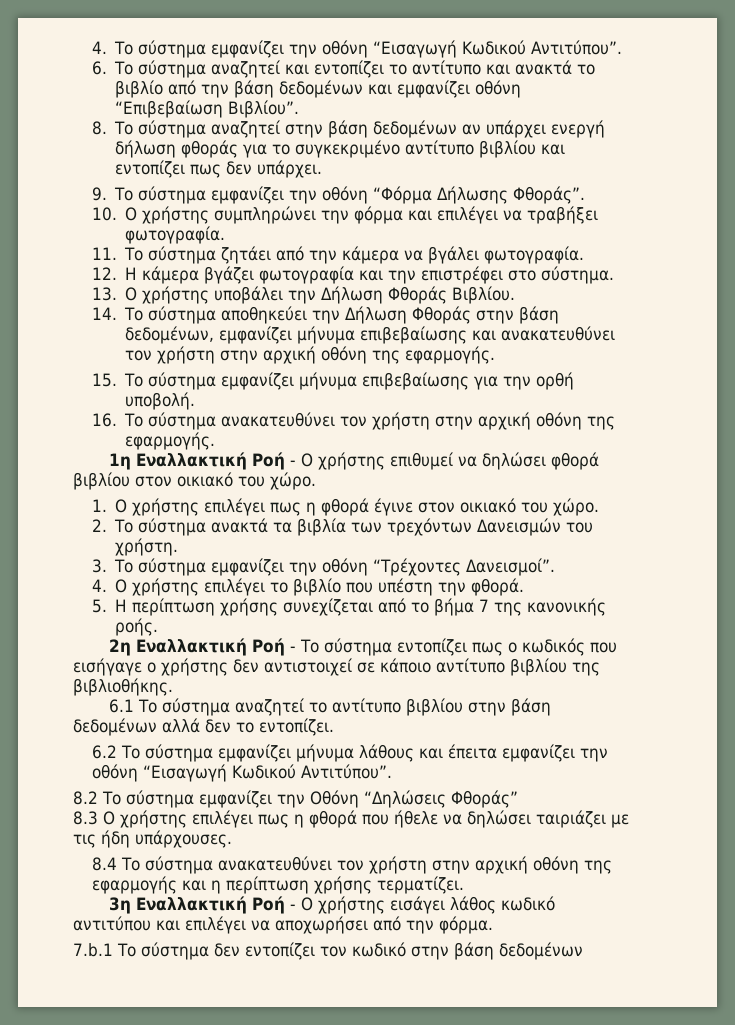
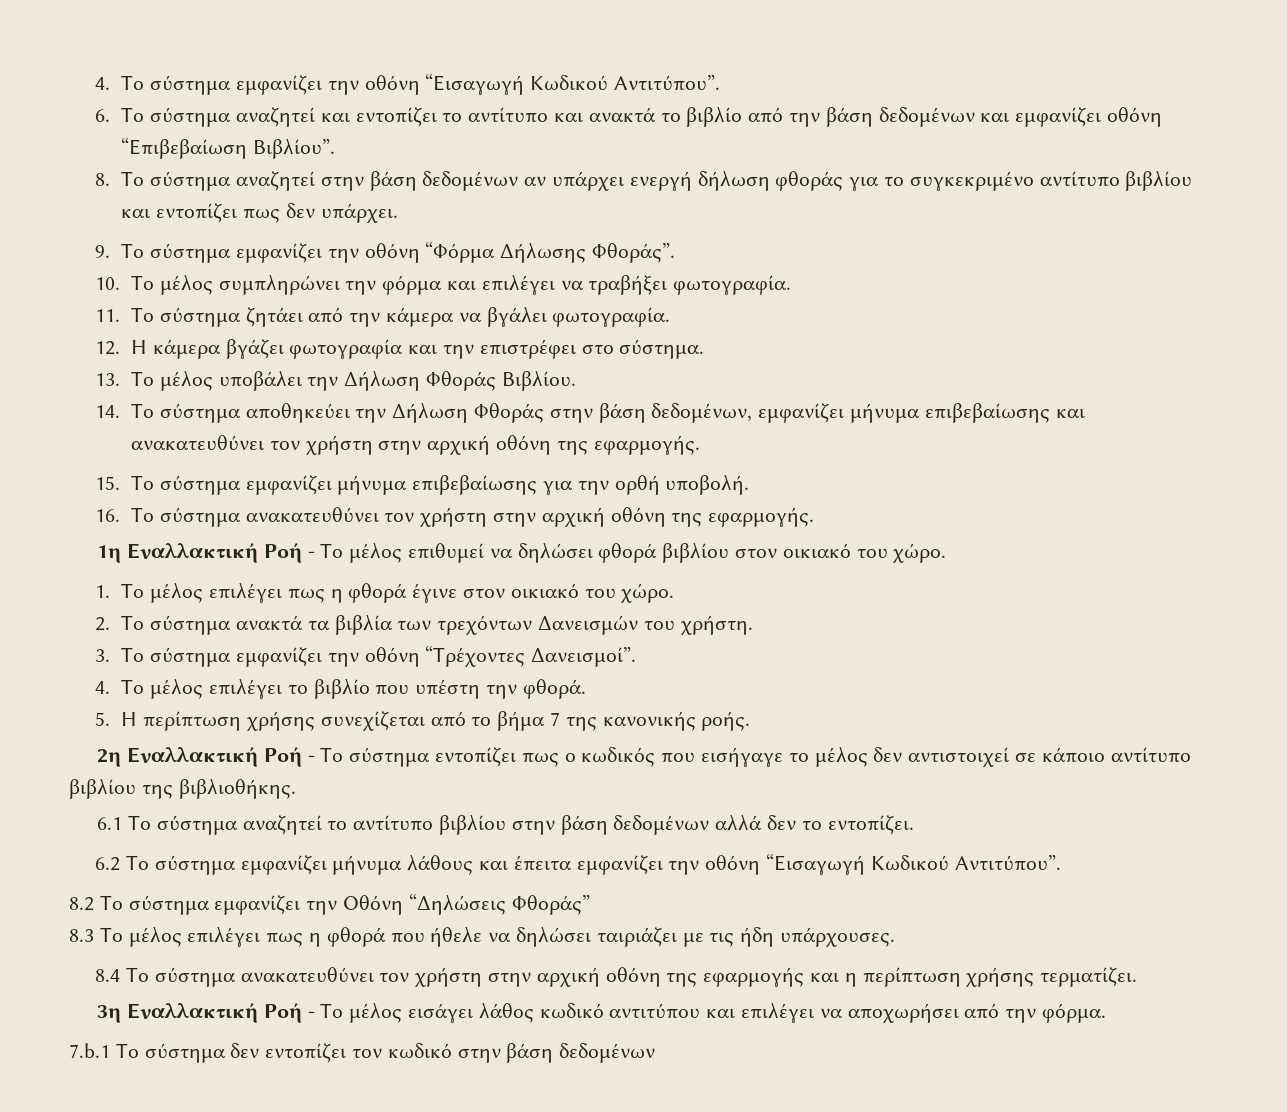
- 10. Ο χρήστης συμπληρώνει την φόρμα και επιλέγει να τραβήξει φωτογραφία.
+ 10. Το μέλος συμπληρώνει την φόρμα και επιλέγει να τραβήξει φωτογραφία.
- 13. Ο χρήστης υποβάλει την Δήλωση Φθοράς Βιβλίου.
+ 13. Το μέλος υποβάλει την Δήλωση Φθοράς Βιβλίου.
- 1η Εναλλακτική Ροή - Ο χρήστης επιθυμεί να δηλώσει φθορά βιβλίου στον οικιακό του χώρο.
+ 1η Εναλλακτική Ροή - Το μέλος επιθυμεί να δηλώσει φθορά βιβλίου στον οικιακό του χώρο.
- 1. Ο χρήστης επιλέγει πως η φθορά έγινε στον οικιακό του χώρο.
+ 1. Το μέλος επιλέγει πως η φθορά έγινε στον οικιακό του χώρο.
- 4. Ο χρήστης επιλέγει το βιβλίο που υπέστη την φθορά.
+ 4. Το μέλος επιλέγει το βιβλίο που υπέστη την φθορά.
- 2η Εναλλακτική Ροή - Το σύστημα εντοπίζει πως ο κωδικός που εισήγαγε ο χρήστης δεν αντιστοιχεί σε κάποιο αντίτυπο βιβλίου της βιβλιοθήκης.
+ 2η Εναλλακτική Ροή - Το σύστημα εντοπίζει πως ο κωδικός που εισήγαγε το μέλος δεν αντιστοιχεί σε κάποιο αντίτυπο βιβλίου της βιβλιοθήκης.
- 8.3 Ο χρήστης επιλέγει πως η φθορά που ήθελε να δηλώσει ταιριάζει με τις ήδη υπάρχουσες.
+ 8.3 Το μέλος επιλέγει πως η φθορά που ήθελε να δηλώσει ταιριάζει με τις ήδη υπάρχουσες.
- 3η Εναλλακτική Ροή - Ο χρήστης εισάγει λάθος κωδικό αντιτύπου και επιλέγει να αποχωρήσει από την φόρμα.
+ 3η Εναλλακτική Ροή - Το μέλος εισάγει λάθος κωδικό αντιτύπου και επιλέγει να αποχωρήσει από την φόρμα.

